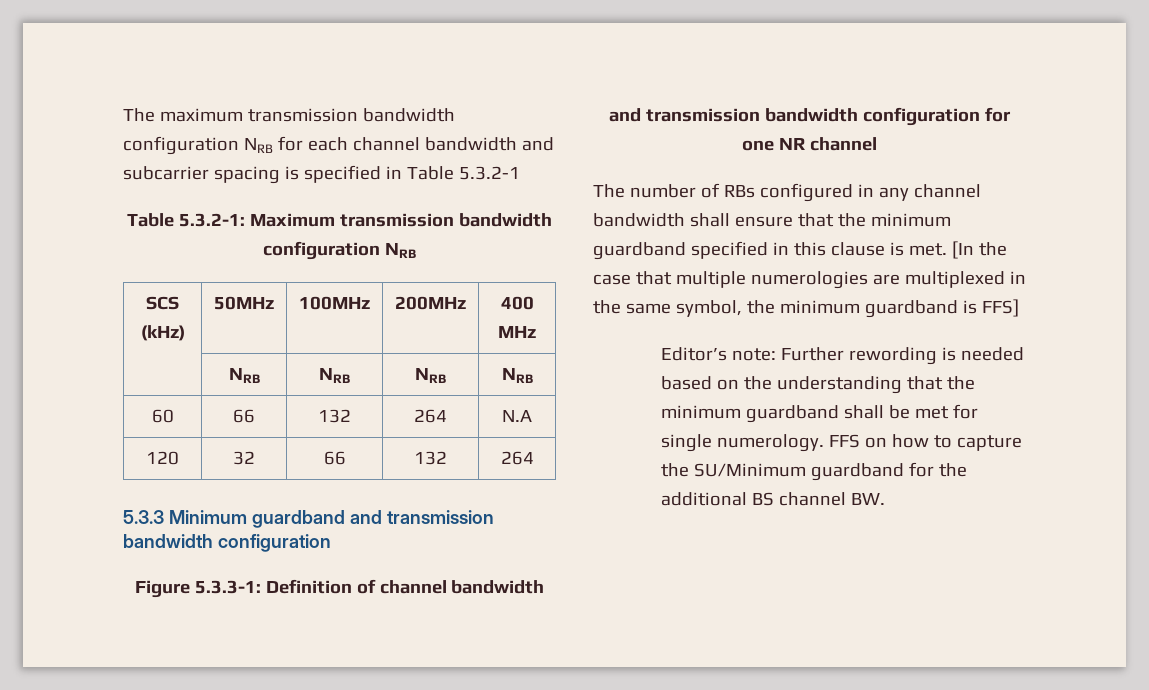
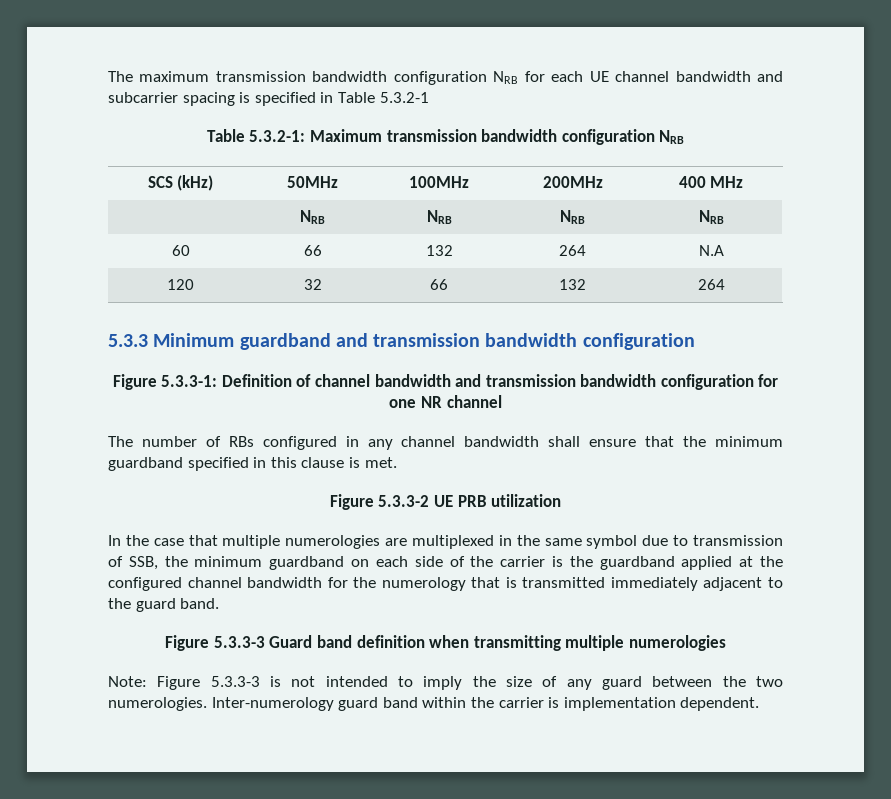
- The maximum transmission bandwidth configuration NRB for each channel bandwidth and subcarrier spacing is specified in Table 5.3.2-1
+ The maximum transmission bandwidth configuration NRB for each UE channel bandwidth and subcarrier spacing is specified in Table 5.3.2-1
- The number of RBs configured in any channel bandwidth shall ensure that the minimum guardband specified in this clause is met. [In the case that multiple numerologies are multiplexed in the same symbol, the minimum guardband is FFS]
- Editor’s note: Further rewording is needed based on the understanding that the minimum guardband shall be met for single numerology. FFS on how to capture the SU/Minimum guardband for the additional BS channel BW.
+ The number of RBs configured in any channel bandwidth shall ensure that the minimum guardband specified in this clause is met.
+ Figure 5.3.3-2 UE PRB utilization
+ In the case that multiple numerologies are multiplexed in the same symbol due to transmission of SSB, the minimum guardband on each side of the carrier is the guardband applied at the configured channel bandwidth for the numerology that is transmitted immediately adjacent to the guard band.
+ Figure 5.3.3-3 Guard band definition when transmitting multiple numerologies
+ Note: Figure 5.3.3-3 is not intended to imply the size of any guard between the two numerologies. Inter-numerology guard band within the carrier is implementation dependent.

